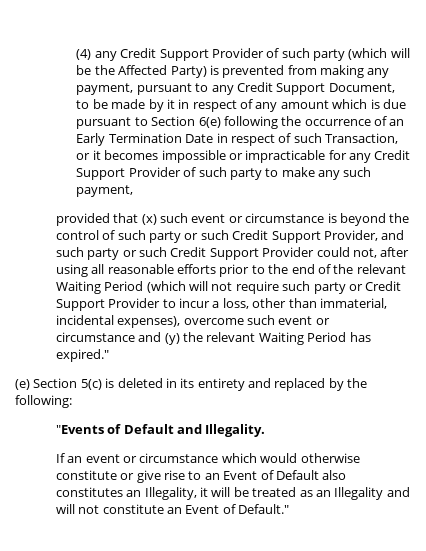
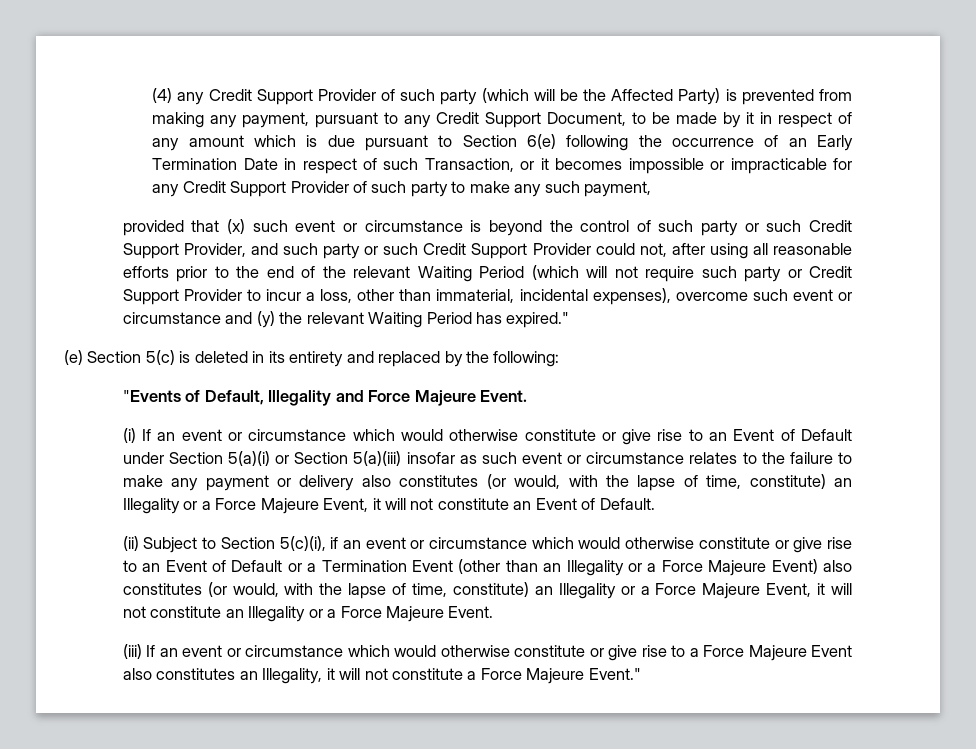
- "Events of Default and Illegality.
- If an event or circumstance which would otherwise constitute or give rise to an Event of Default also constitutes an Illegality, it will be treated as an Illegality and will not constitute an Event of Default."
+ "Events of Default, Illegality and Force Majeure Event.
+ (i) If an event or circumstance which would otherwise constitute or give rise to an Event of Default under Section 5(a)(i) or Section 5(a)(iii) insofar as such event or circumstance relates to the failure to make any payment or delivery also constitutes (or would, with the lapse of time, constitute) an Illegality or a Force Majeure Event, it will not constitute an Event of Default.
+ (ii) Subject to Section 5(c)(i), if an event or circumstance which would otherwise constitute or give rise to an Event of Default or a Termination Event (other than an Illegality or a Force Majeure Event) also constitutes (or would, with the lapse of time, constitute) an Illegality or a Force Majeure Event, it will not constitute an Illegality or a Force Majeure Event.
+ (iii) If an event or circumstance which would otherwise constitute or give rise to a Force Majeure Event also constitutes an Illegality, it will not constitute a Force Majeure Event."

